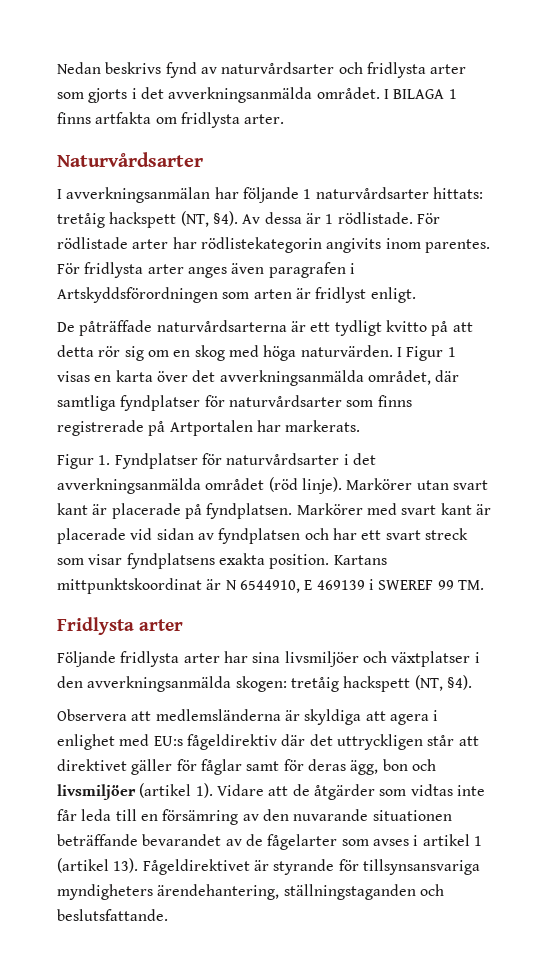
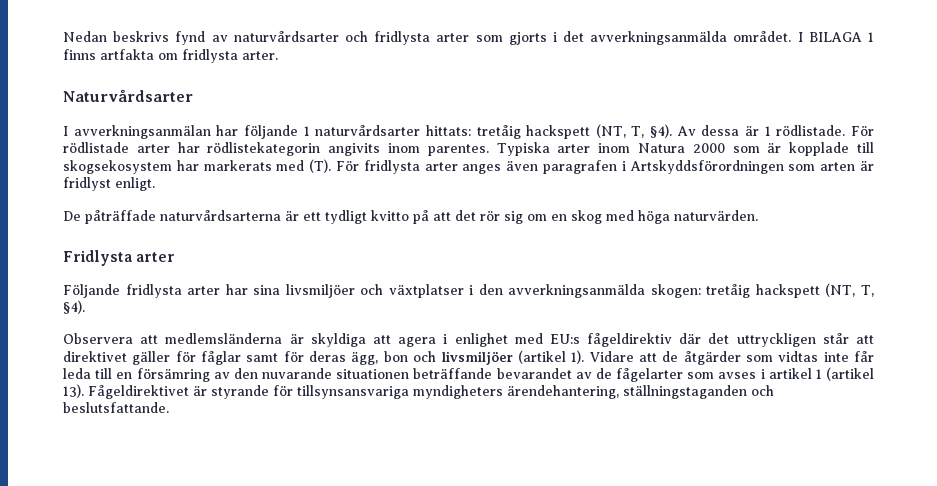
- I avverkningsanmälan har följande 1 naturvårdsarter hittats: tretåig hackspett (NT, §4).
+ I avverkningsanmälan har följande 1 naturvårdsarter hittats: tretåig hackspett (NT, T, §4).
- För fridlysta arter anges även paragrafen i Artskyddsförordningen som arten är fridlyst enligt.
+ Typiska arter inom Natura 2000 som är kopplade till skogsekosystem har markerats med (T). För fridlysta arter anges även paragrafen i Artskyddsförordningen som arten är fridlyst enligt.
- De påträffade naturvårdsarterna är ett tydligt kvitto på att detta rör sig om en skog med höga naturvärden. I Figur 1 visas en karta över det avverkningsanmälda området, där samtliga fyndplatser för naturvårdsarter som finns registrerade på Artportalen har markerats.
- Figur 1. Fyndplatser för naturvårdsarter i det avverkningsanmälda området (röd linje). Markörer utan svart kant är placerade på fyndplatsen. Markörer med svart kant är placerade vid sidan av fyndplatsen och har ett svart streck som visar fyndplatsens exakta position. Kartans mittpunktskoordinat är N 6544910, E 469139 i SWEREF 99 TM.
+ De påträffade naturvårdsarterna är ett tydligt kvitto på att det rör sig om en skog med höga naturvärden.
- Följande fridlysta arter har sina livsmiljöer och växtplatser i den avverkningsanmälda skogen: tretåig hackspett (NT, §4).
+ Följande fridlysta arter har sina livsmiljöer och växtplatser i den avverkningsanmälda skogen: tretåig hackspett (NT, T, §4).

